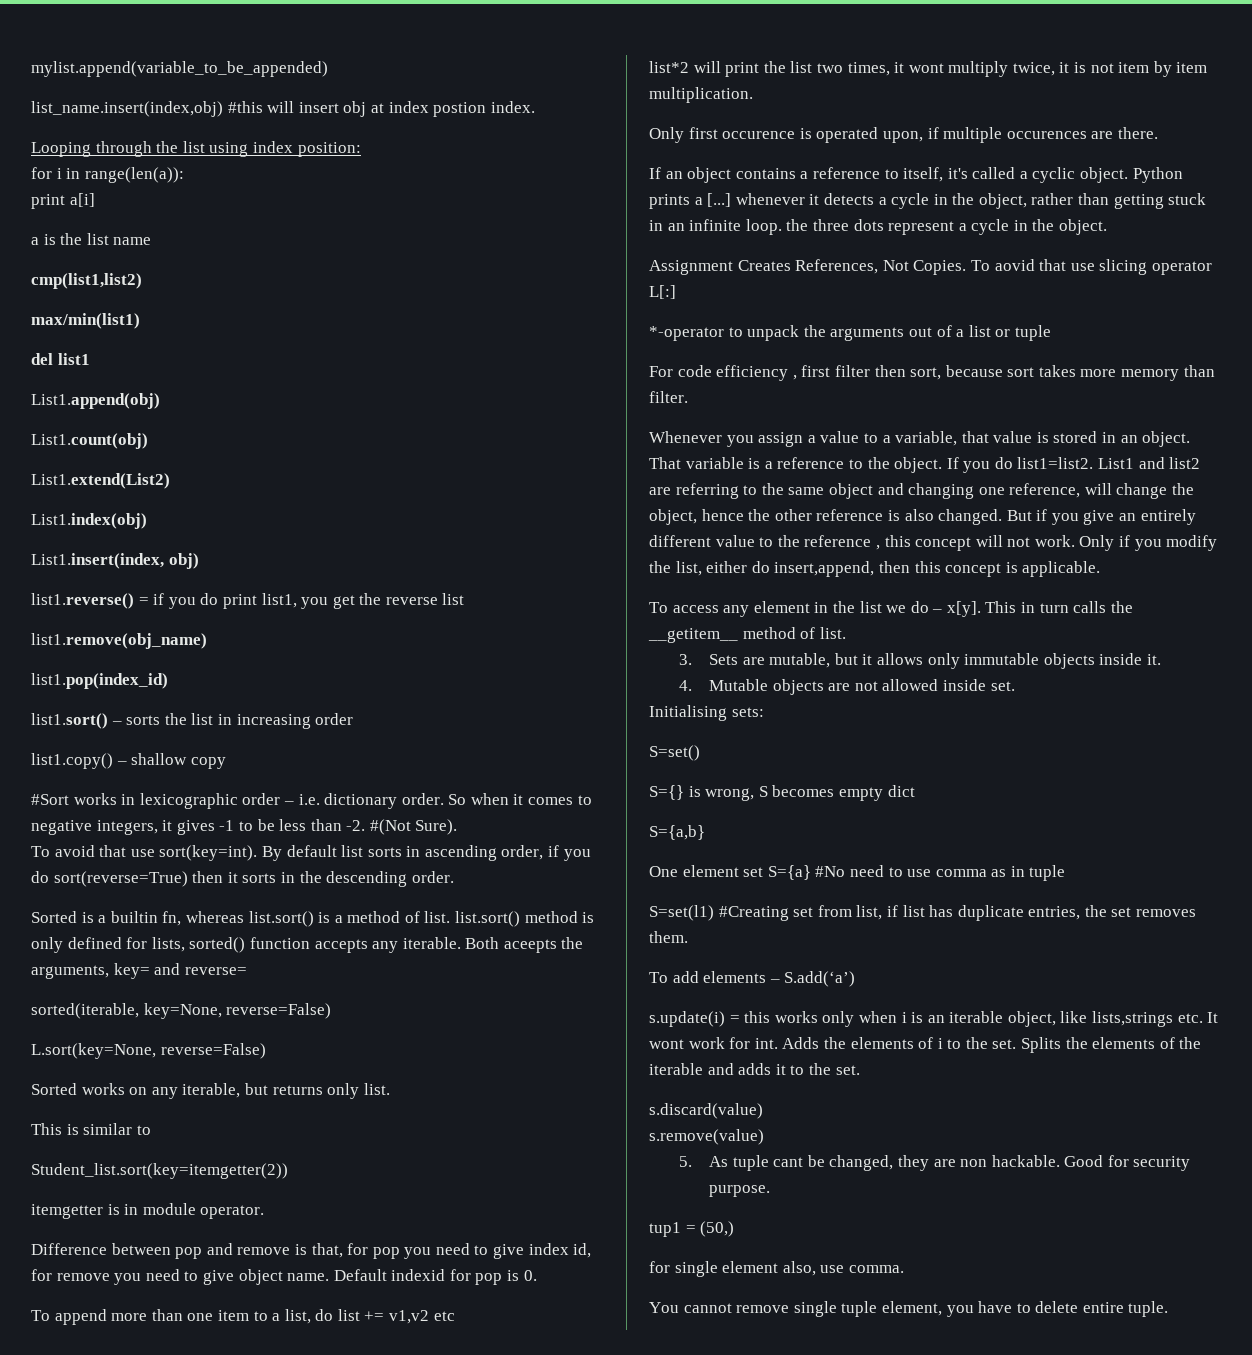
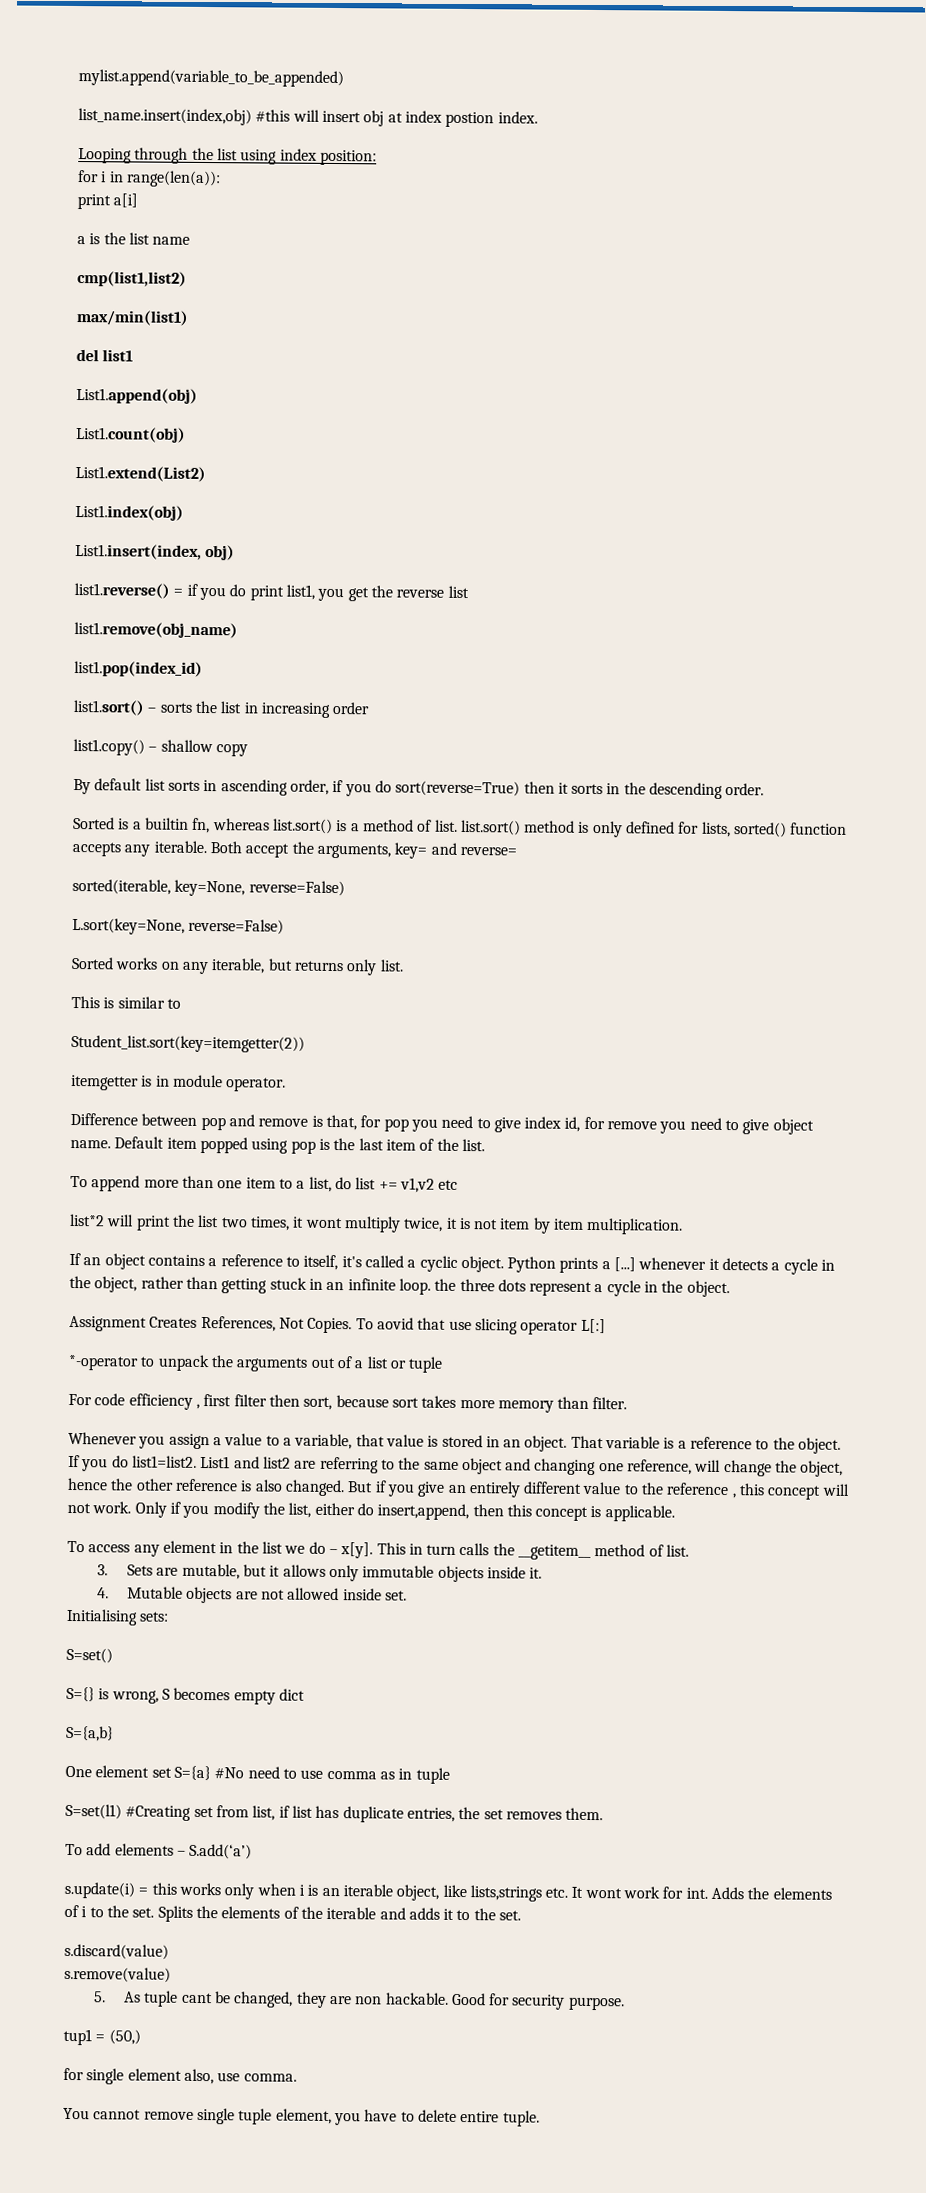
- #Sort works in lexicographic order – i.e. dictionary order. So when it comes to negative integers, it gives -1 to be less than -2. #(Not Sure).
- To avoid that use sort(key=int).
- Both aceepts the arguments, key= and reverse=
+ Both accept the arguments, key= and reverse=
- Default indexid for pop is 0.
+ Default item popped using pop is the last item of the list.
- Only first occurence is operated upon, if multiple occurences are there.

